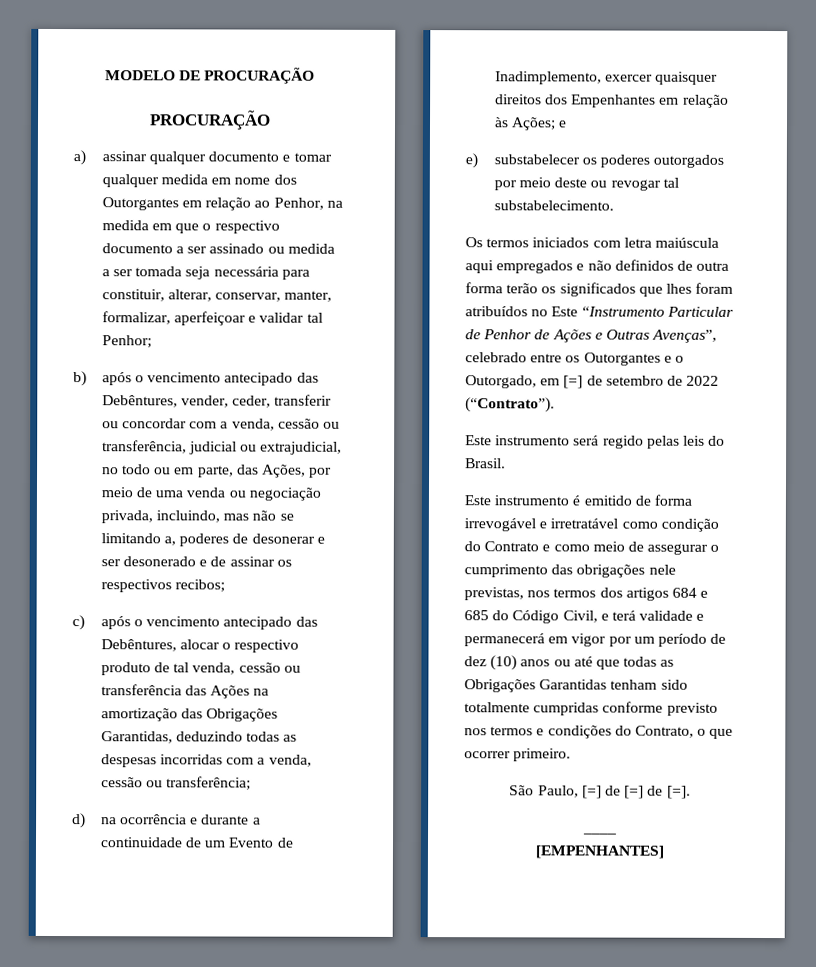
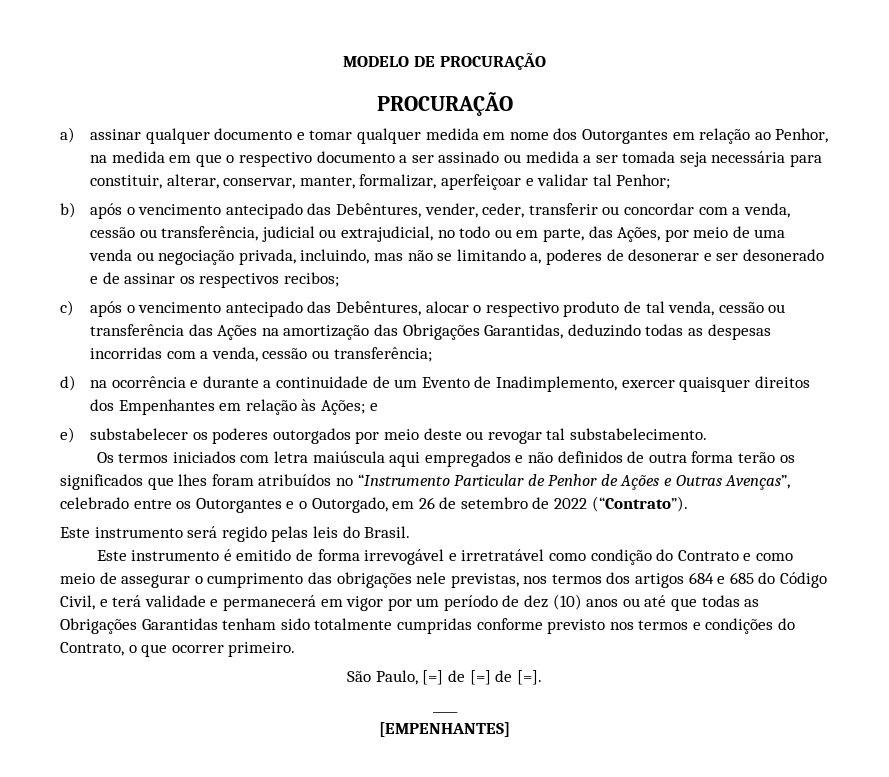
- Os termos iniciados com letra maiúscula aqui empregados e não definidos de outra forma terão os significados que lhes foram atribuídos no Este “Instrumento Particular de Penhor de Ações e Outras Avenças”, celebrado entre os Outorgantes e o Outorgado, em [=] de setembro de 2022 (“Contrato”).
+ Os termos iniciados com letra maiúscula aqui empregados e não definidos de outra forma terão os significados que lhes foram atribuídos no “Instrumento Particular de Penhor de Ações e Outras Avenças”, celebrado entre os Outorgantes e o Outorgado, em 26 de setembro de 2022 (“Contrato”).

